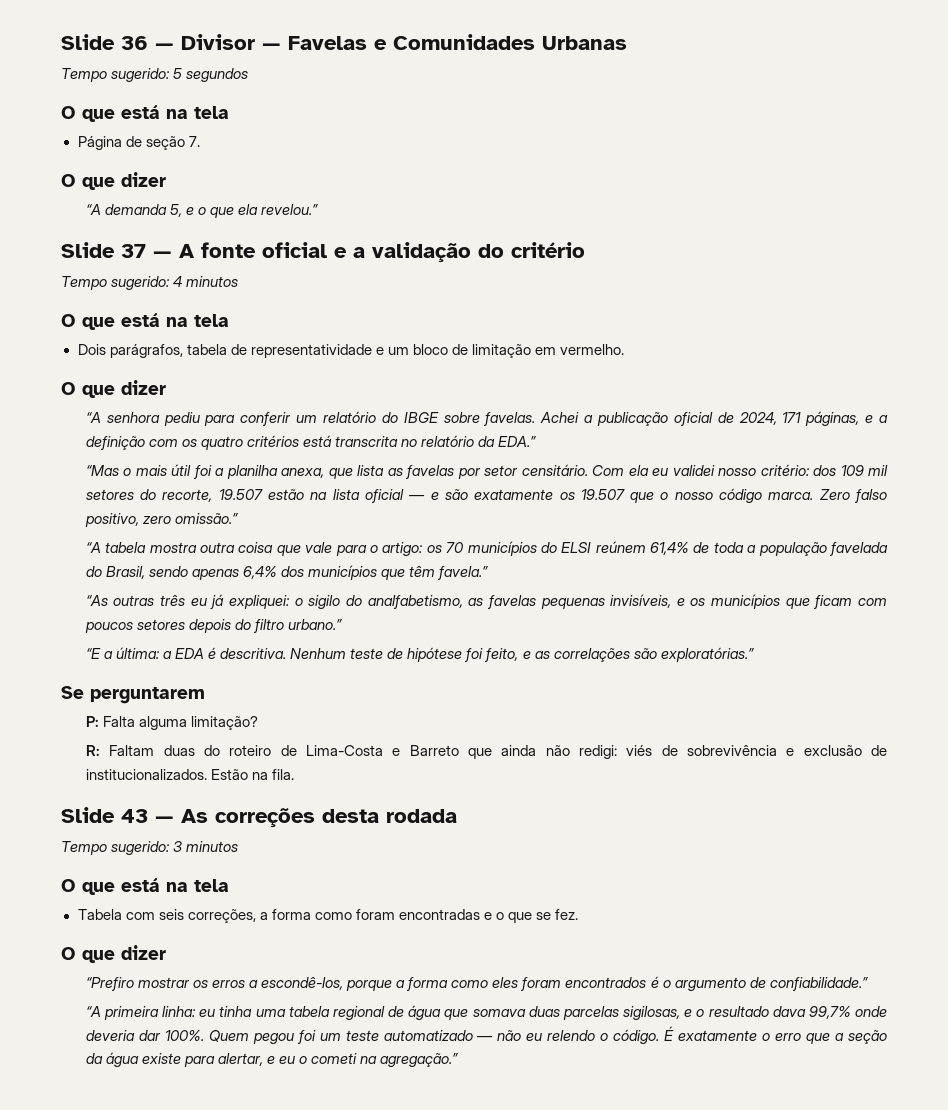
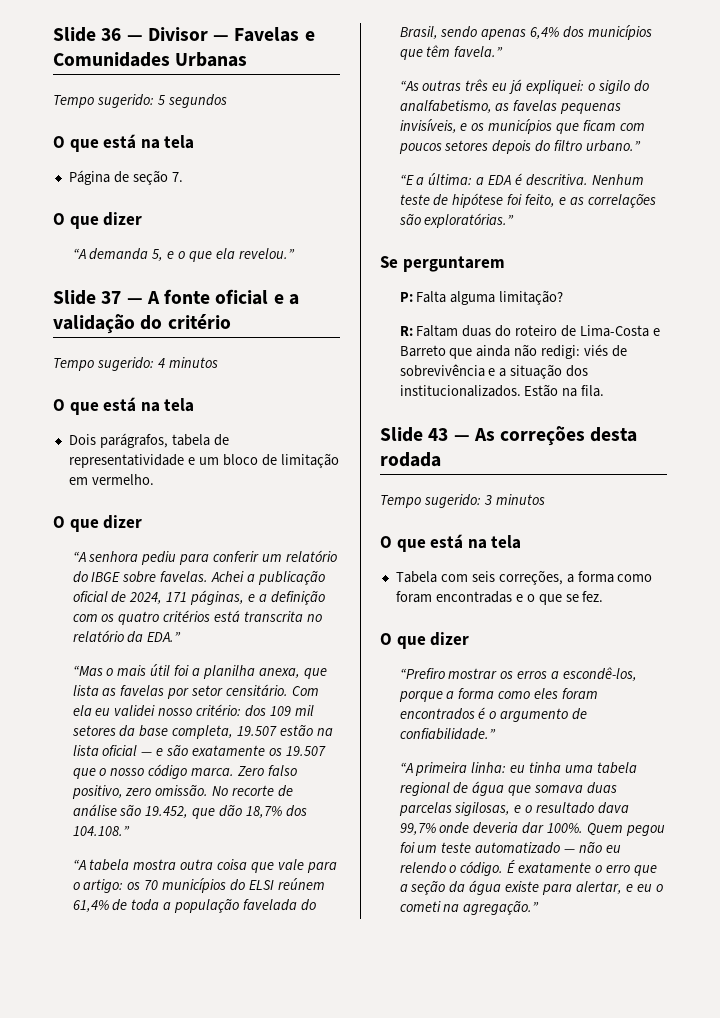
- Com ela eu validei nosso critério: dos 109 mil setores do recorte, 19.507 estão na lista oficial — e são exatamente os 19.507 que o nosso código marca.
+ Com ela eu validei nosso critério: dos 109 mil setores da base completa, 19.507 estão na lista oficial — e são exatamente os 19.507 que o nosso código marca.
- Zero falso positivo, zero omissão.”
+ Zero falso positivo, zero omissão. No recorte de análise são 19.452, que dão 18,7% dos 104.108.”
- R: Faltam duas do roteiro de Lima-Costa e Barreto que ainda não redigi: viés de sobrevivência e exclusão de institucionalizados.
+ R: Faltam duas do roteiro de Lima-Costa e Barreto que ainda não redigi: viés de sobrevivência e a situação dos institucionalizados.

